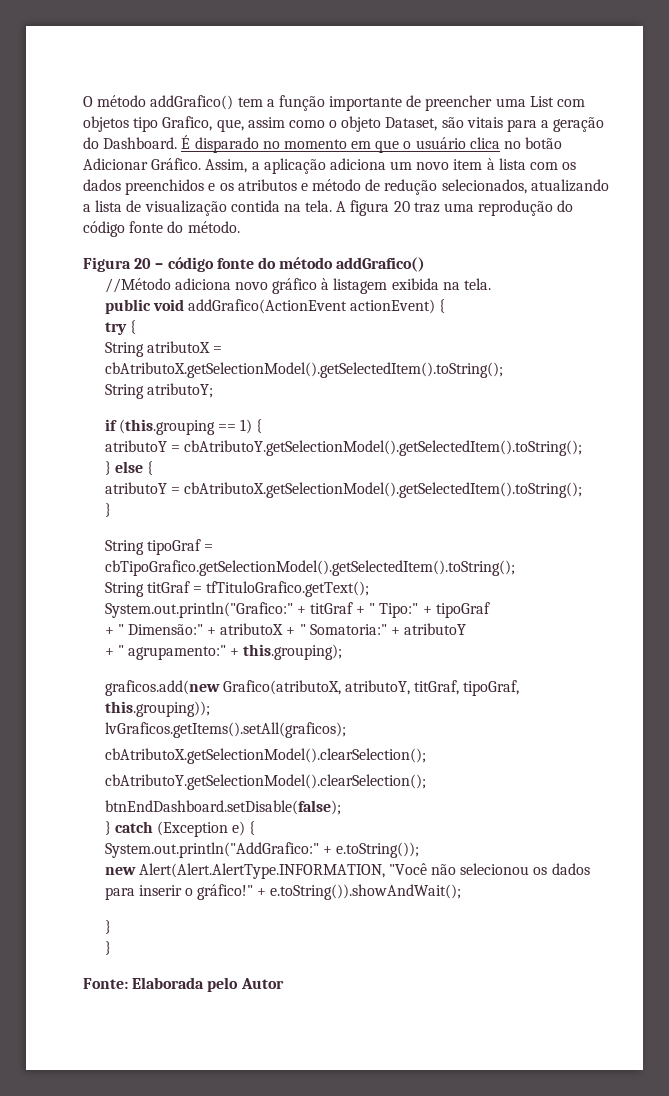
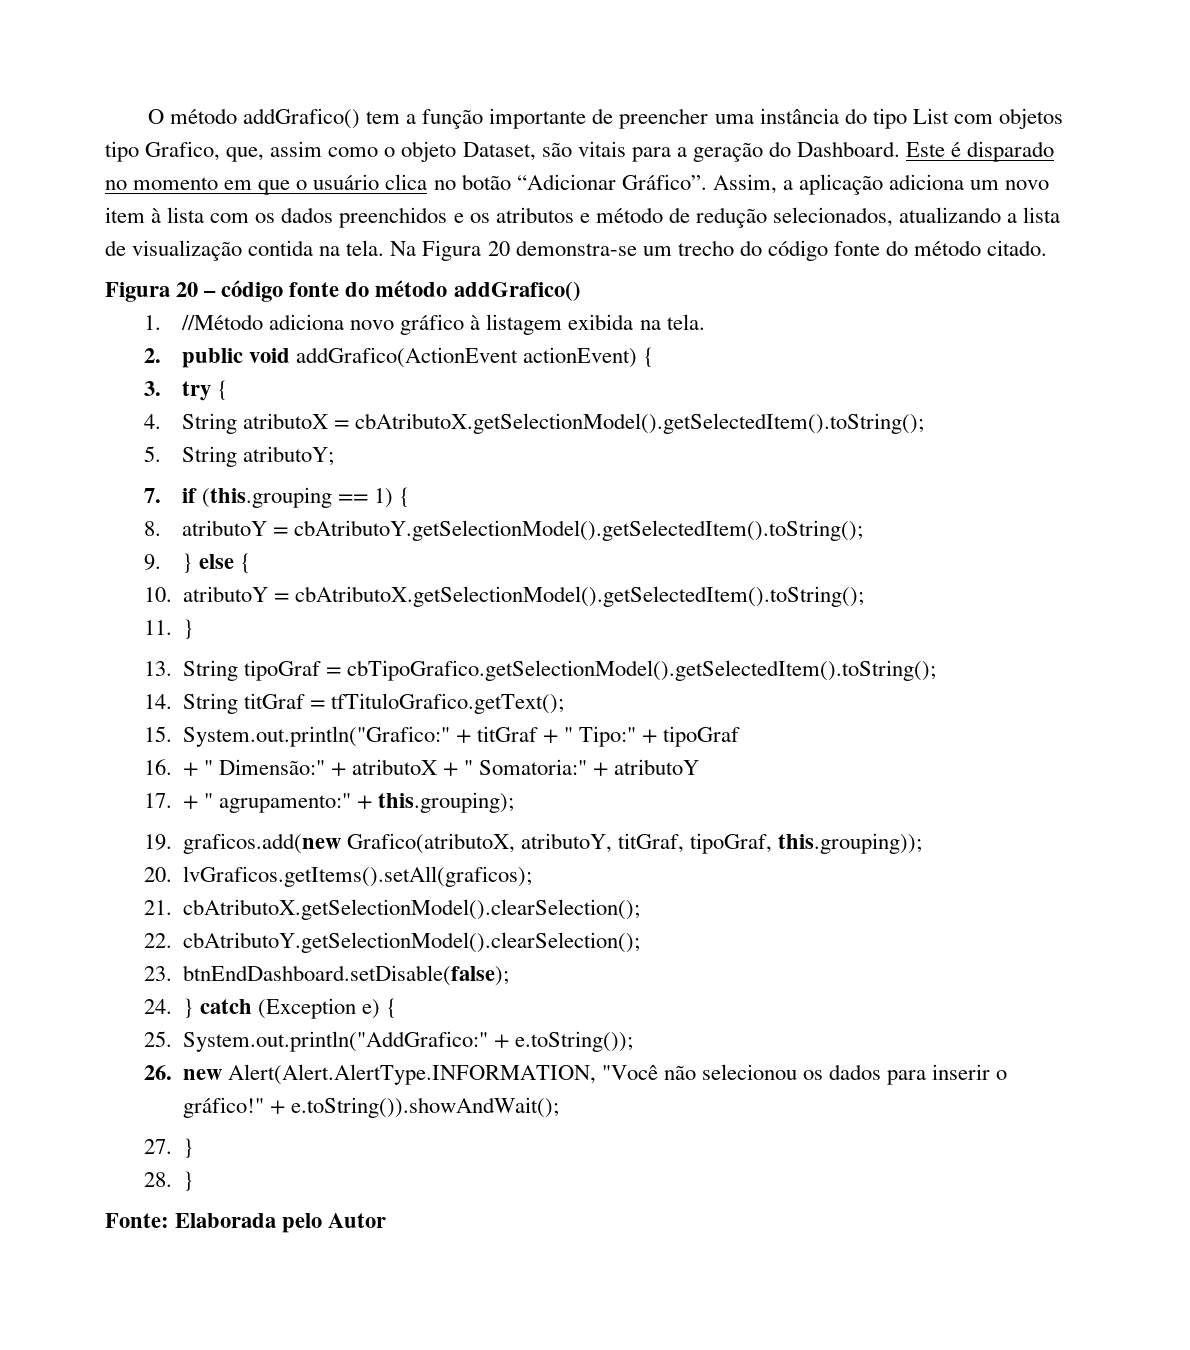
- O método addGrafico() tem a função importante de preencher uma List com objetos tipo Grafico, que, assim como o objeto Dataset, são vitais para a geração do Dashboard.
+ O método addGrafico() tem a função importante de preencher uma instância do tipo List com objetos tipo Grafico, que, assim como o objeto Dataset, são vitais para a geração do Dashboard.
- É disparado no momento em que o usuário clica no botão Adicionar Gráfico.
+ Este é disparado no momento em que o usuário clica no botão “Adicionar Gráfico”.
- A figura 20 traz uma reprodução do código fonte do método.
+ Na Figura 20 demonstra-se um trecho do código fonte do método citado.
- //Método adiciona novo gráfico à listagem exibida na tela.
+ 1. //Método adiciona novo gráfico à listagem exibida na tela.
- public void addGrafico(ActionEvent actionEvent) {
+ 2. public void addGrafico(ActionEvent actionEvent) {
- try {
+ 3. try {
- String atributoX = cbAtributoX.getSelectionModel().getSelectedItem().toString();
+ 4. String atributoX = cbAtributoX.getSelectionModel().getSelectedItem().toString();
- String atributoY;
+ 5. String atributoY;
- if (this.grouping == 1) {
+ 7. if (this.grouping == 1) {
- atributoY = cbAtributoY.getSelectionModel().getSelectedItem().toString();
+ 8. atributoY = cbAtributoY.getSelectionModel().getSelectedItem().toString();
- } else {
+ 9. } else {
- atributoY = cbAtributoX.getSelectionModel().getSelectedItem().toString();
- }
- String tipoGraf = cbTipoGrafico.getSelectionModel().getSelectedItem().toString();
+ 10. atributoY = cbAtributoX.getSelectionModel().getSelectedItem().toString();
+ 11. }
+ 13. String tipoGraf = cbTipoGrafico.getSelectionModel().getSelectedItem().toString();
- String titGraf = tfTituloGrafico.getText();
+ 14. String titGraf = tfTituloGrafico.getText();
- System.out.println("Grafico:" + titGraf + " Tipo:" + tipoGraf
+ 15. System.out.println("Grafico:" + titGraf + " Tipo:" + tipoGraf
- + " Dimensão:" + atributoX + " Somatoria:" + atributoY
+ 16. + " Dimensão:" + atributoX + " Somatoria:" + atributoY
- + " agrupamento:" + this.grouping);
+ 17. + " agrupamento:" + this.grouping);
- graficos.add(new Grafico(atributoX, atributoY, titGraf, tipoGraf, this.grouping));
+ 19. graficos.add(new Grafico(atributoX, atributoY, titGraf, tipoGraf, this.grouping));
- lvGraficos.getItems().setAll(graficos);
+ 20. lvGraficos.getItems().setAll(graficos);
- cbAtributoX.getSelectionModel().clearSelection();
+ 21. cbAtributoX.getSelectionModel().clearSelection();
- cbAtributoY.getSelectionModel().clearSelection();
+ 22. cbAtributoY.getSelectionModel().clearSelection();
- btnEndDashboard.setDisable(false);
+ 23. btnEndDashboard.setDisable(false);
- } catch (Exception e) {
+ 24. } catch (Exception e) {
- System.out.println("AddGrafico:" + e.toString());
+ 25. System.out.println("AddGrafico:" + e.toString());
- new Alert(Alert.AlertType.INFORMATION, "Você não selecionou os dados para inserir o gráfico!"
+ 26. new Alert(Alert.AlertType.INFORMATION, "Você não selecionou os dados para inserir o gráfico!"
  + e.toString()).showAndWait();
- }
- }
+ 27. }
+ 28. }

